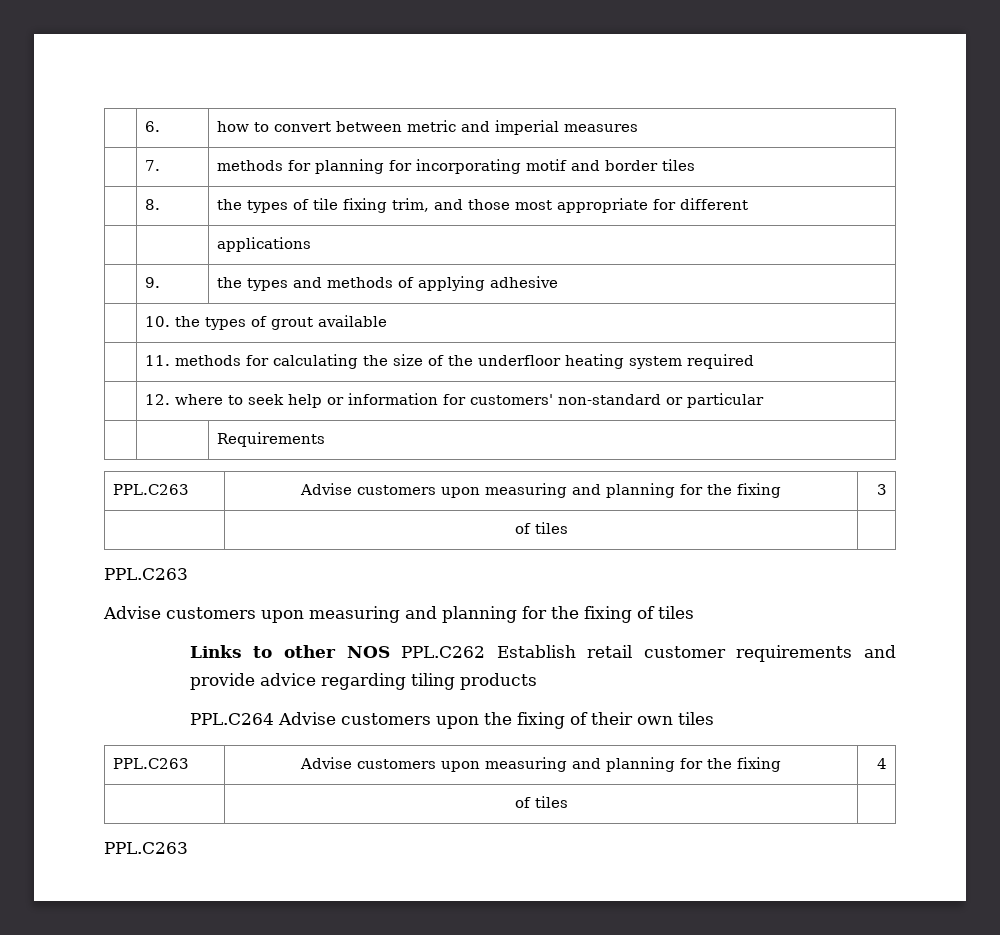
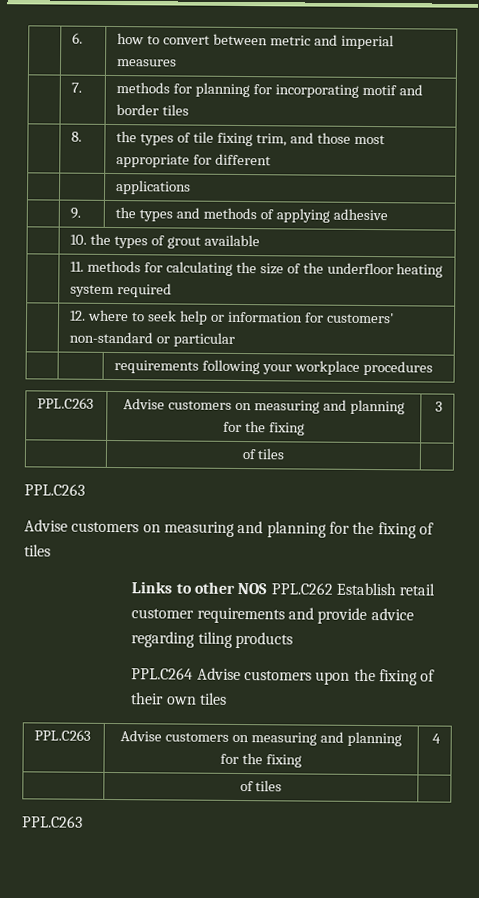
- | | Requirements
- PPL.C263 | Advise customers upon measuring and planning for the fixing | 3
+ | | requirements following your workplace procedures
+ PPL.C263 | Advise customers on measuring and planning for the fixing | 3
- Advise customers upon measuring and planning for the fixing of tiles
+ Advise customers on measuring and planning for the fixing of tiles
- PPL.C263 | Advise customers upon measuring and planning for the fixing | 4
+ PPL.C263 | Advise customers on measuring and planning for the fixing | 4

